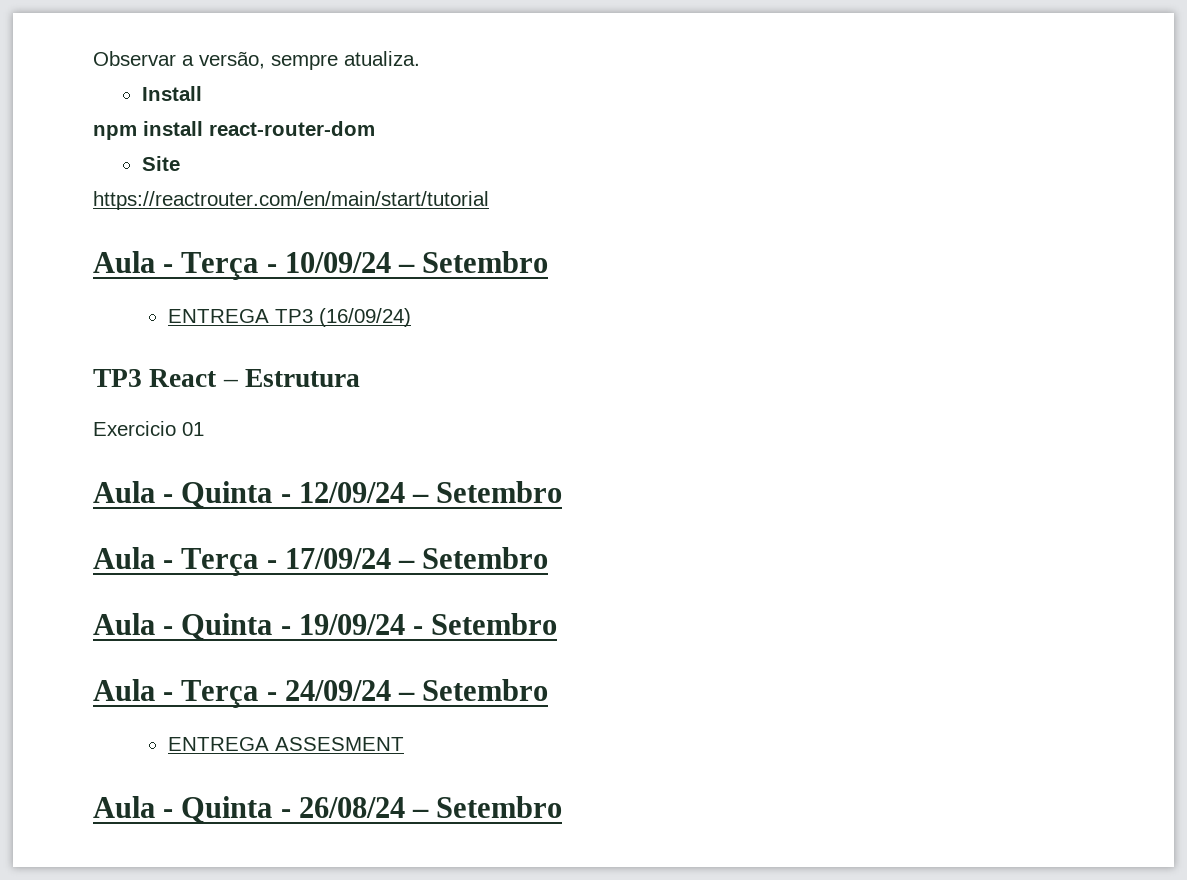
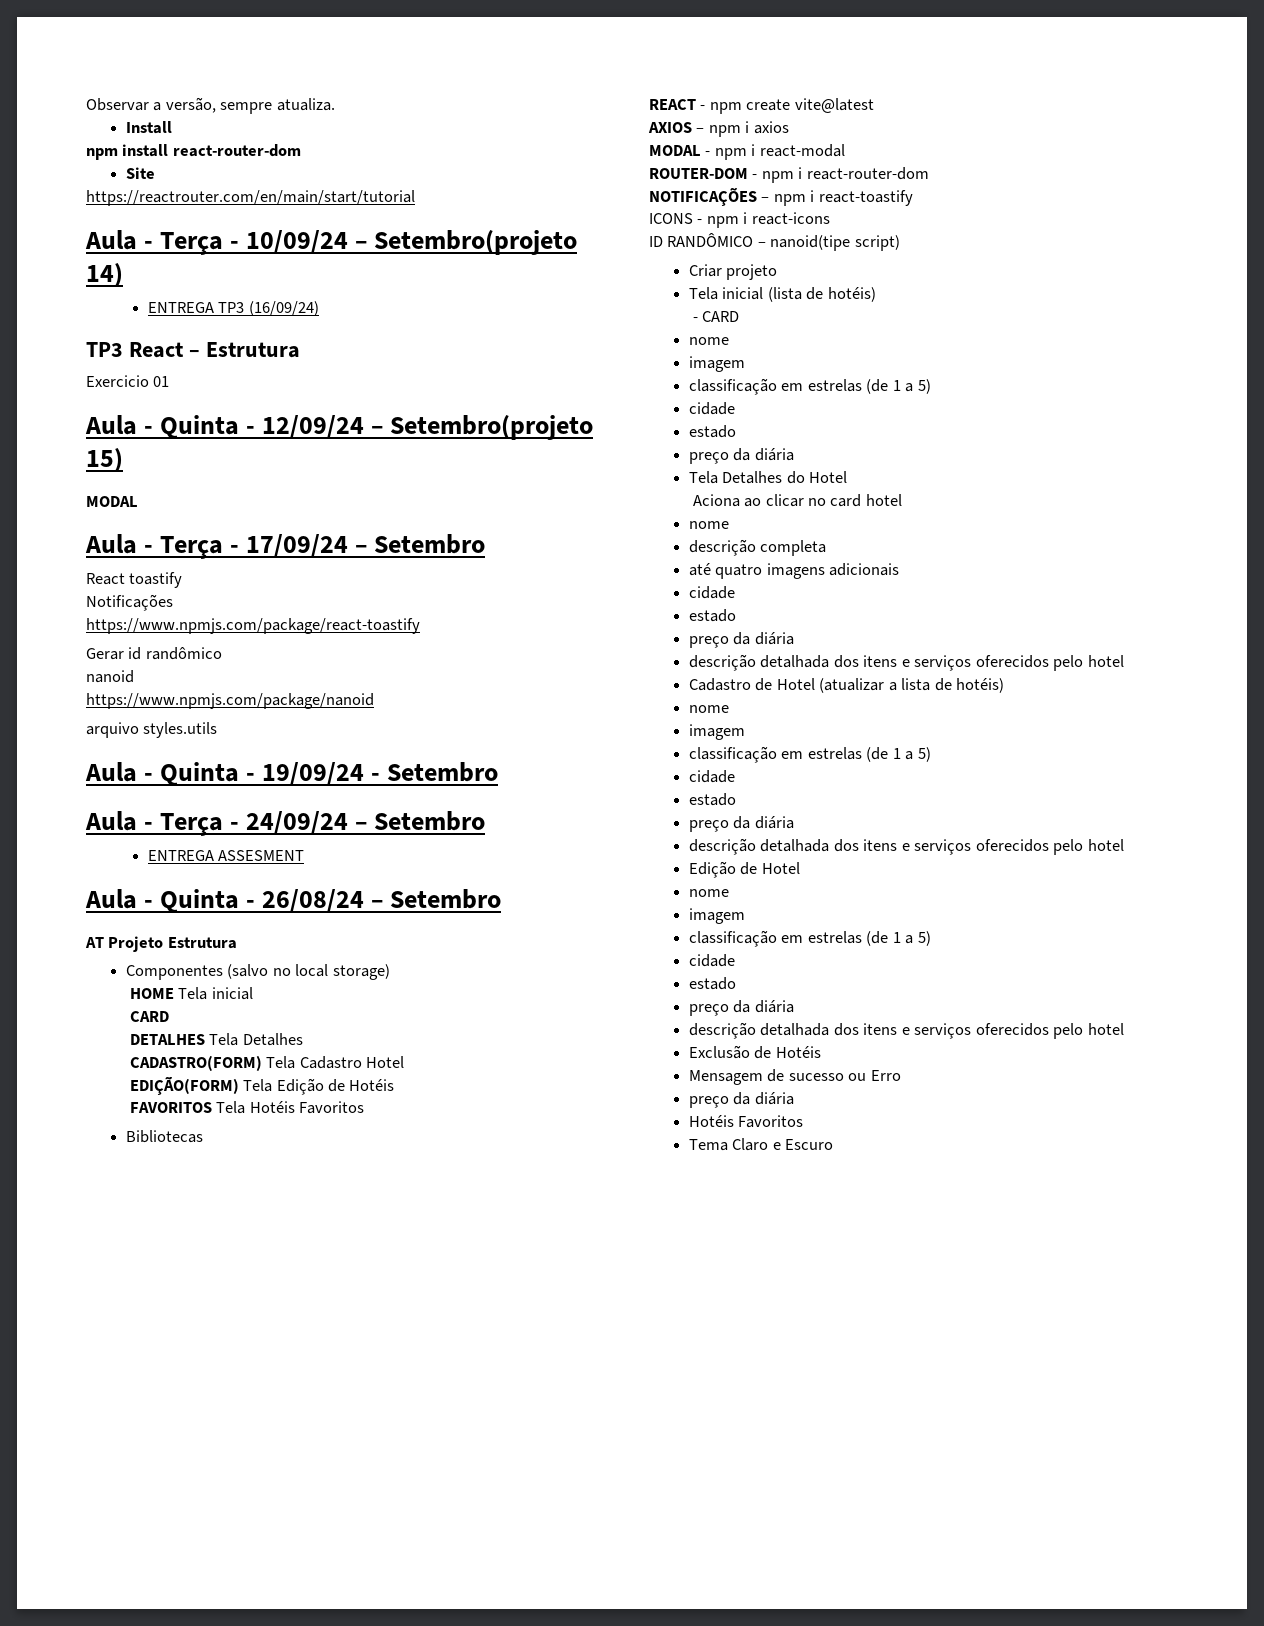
- Aula - Terça - 10/09/24 – Setembro
+ Aula - Terça - 10/09/24 – Setembro(projeto 14)
- Aula - Quinta - 12/09/24 – Setembro
+ Aula - Quinta - 12/09/24 – Setembro(projeto 15)
+ MODAL
+ React toastify
+ Notificações
+ https://www.npmjs.com/package/react-toastify
+ Gerar id randômico
+ nanoid
+ https://www.npmjs.com/package/nanoid
+ arquivo styles.utils
+ AT Projeto Estrutura
+ Componentes (salvo no local storage)
+ HOME Tela inicial
+ CARD
+ DETALHES Tela Detalhes
+ CADASTRO(FORM) Tela Cadastro Hotel
+ EDIÇÃO(FORM) Tela Edição de Hotéis
+ FAVORITOS Tela Hotéis Favoritos
+ Bibliotecas
+ REACT - npm create vite@latest
+ AXIOS – npm i axios
+ MODAL - npm i react-modal
+ ROUTER-DOM - npm i react-router-dom
+ NOTIFICAÇÕES – npm i react-toastify
+ ICONS - npm i react-icons
+ ID RANDÔMICO – nanoid(tipe script)
+ Criar projeto
+ Tela inicial (lista de hotéis)
+ - CARD
+ nome
+ imagem
+ classificação em estrelas (de 1 a 5)
+ cidade
+ estado
+ preço da diária
+ Tela Detalhes do Hotel
+ Aciona ao clicar no card hotel
+ nome
+ descrição completa
+ até quatro imagens adicionais
+ cidade
+ estado
+ preço da diária
+ descrição detalhada dos itens e serviços oferecidos pelo hotel
+ Cadastro de Hotel (atualizar a lista de hotéis)
+ nome
+ imagem
+ classificação em estrelas (de 1 a 5)
+ cidade
+ estado
+ preço da diária
+ descrição detalhada dos itens e serviços oferecidos pelo hotel
+ Edição de Hotel
+ nome
+ imagem
+ classificação em estrelas (de 1 a 5)
+ cidade
+ estado
+ preço da diária
+ descrição detalhada dos itens e serviços oferecidos pelo hotel
+ Exclusão de Hotéis
+ Mensagem de sucesso ou Erro
+ preço da diária
+ Hotéis Favoritos
+ Tema Claro e Escuro

